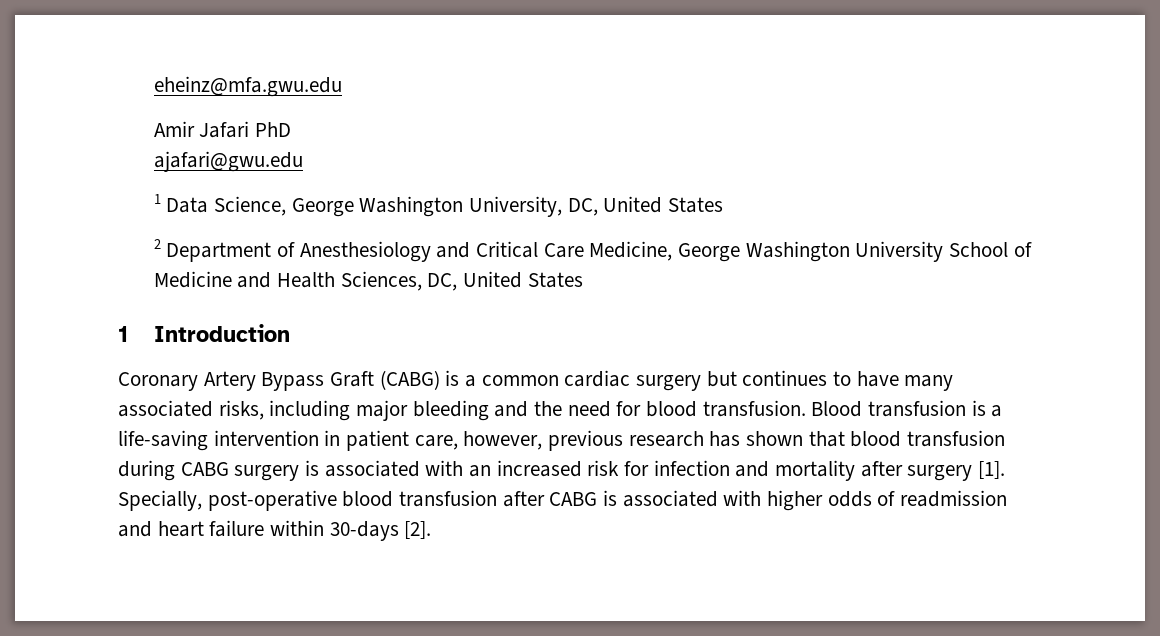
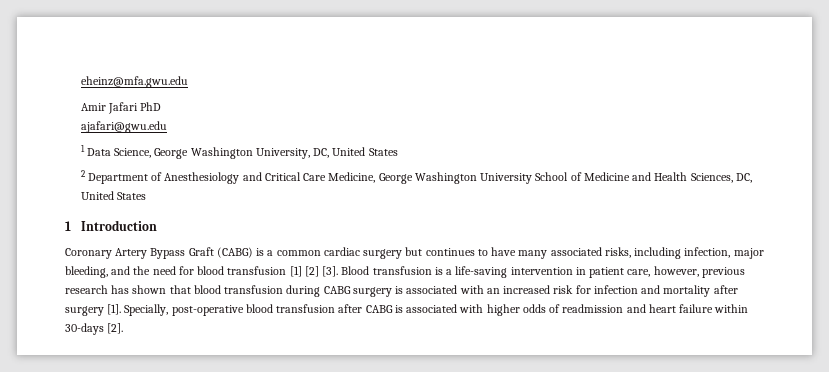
- Coronary Artery Bypass Graft (CABG) is a common cardiac surgery but continues to have many associated risks, including major bleeding and the need for blood transfusion.
+ Coronary Artery Bypass Graft (CABG) is a common cardiac surgery but continues to have many associated risks, including infection, major bleeding, and the need for blood transfusion [1] [2] [3].

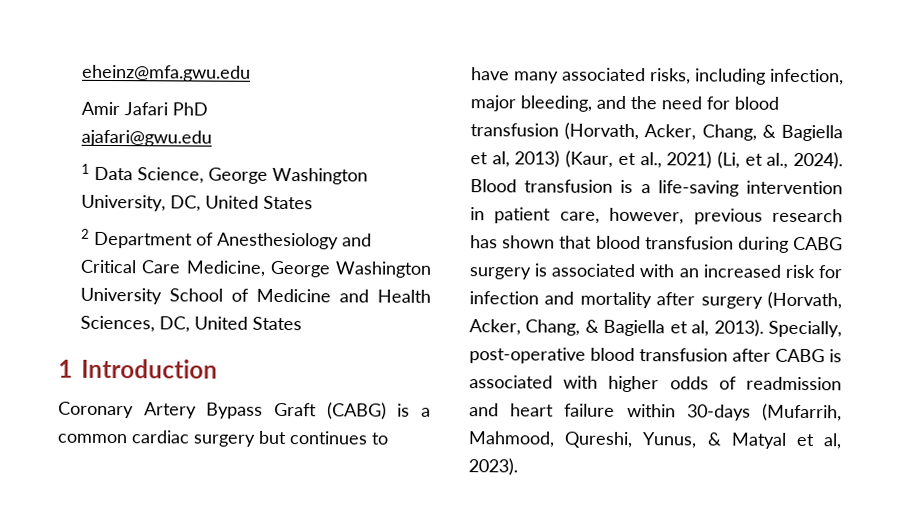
- Coronary Artery Bypass Graft (CABG) is a common cardiac surgery but continues to have many associated risks, including infection, major bleeding, and the need for blood transfusion [1] [2] [3].
+ Coronary Artery Bypass Graft (CABG) is a common cardiac surgery but continues to have many associated risks, including infection, major bleeding, and the need for blood transfusion (Horvath, Acker, Chang, & Bagiella et al, 2013) (Kaur, et al., 2021) (Li, et al., 2024).
- Blood transfusion is a life-saving intervention in patient care, however, previous research has shown that blood transfusion during CABG surgery is associated with an increased risk for infection and mortality after surgery [1].
+ Blood transfusion is a life-saving intervention in patient care, however, previous research has shown that blood transfusion during CABG surgery is associated with an increased risk for infection and mortality after surgery (Horvath, Acker, Chang, & Bagiella et al, 2013).
- Specially, post-operative blood transfusion after CABG is associated with higher odds of readmission and heart failure within 30-days [2].
+ Specially, post-operative blood transfusion after CABG is associated with higher odds of readmission and heart failure within 30-days (Mufarrih, Mahmood, Qureshi, Yunus, & Matyal et al, 2023).

